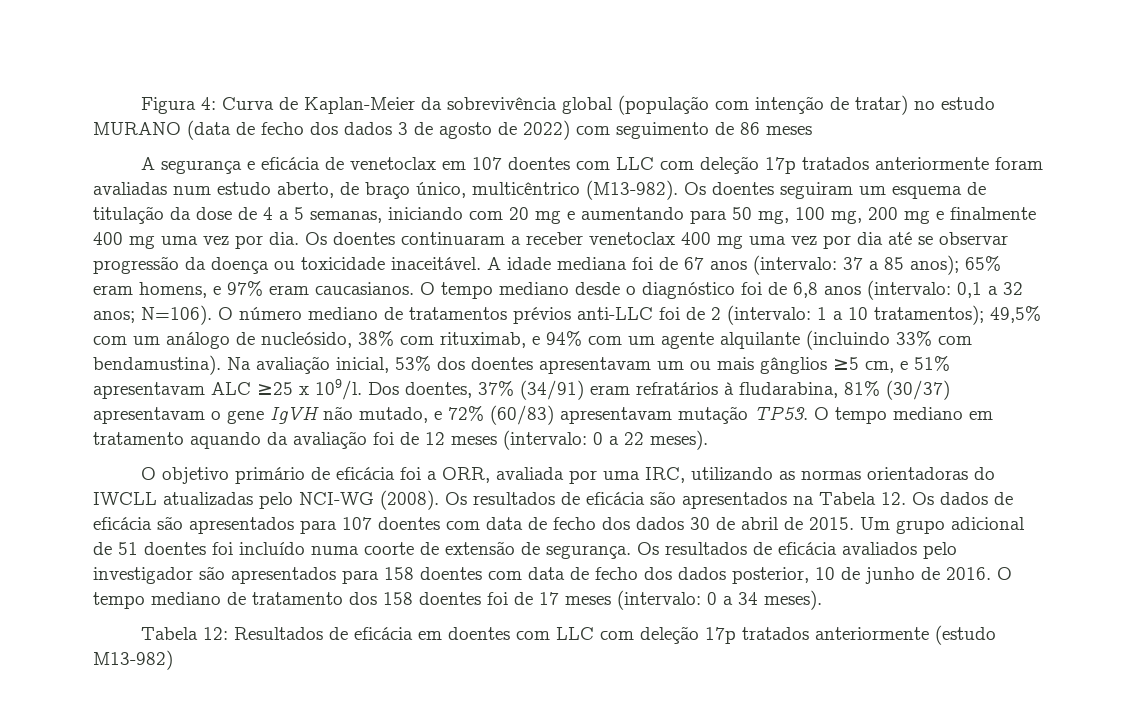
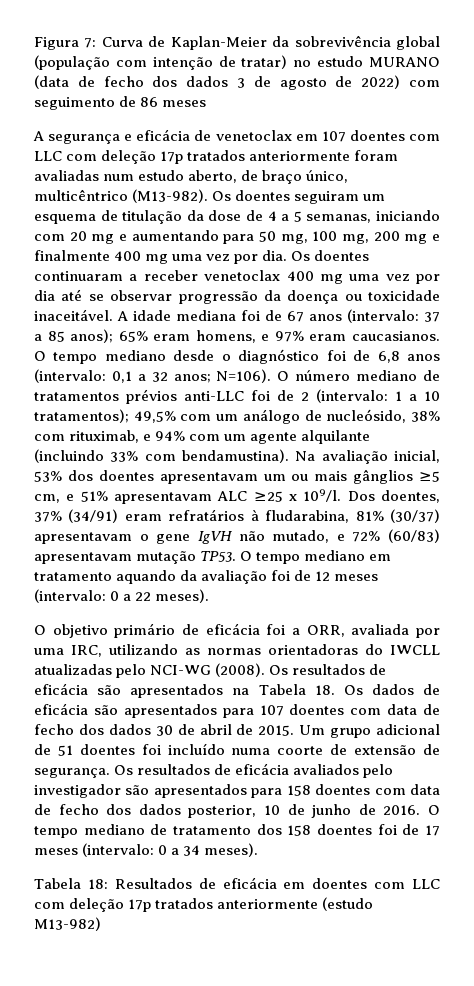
- Figura 4: Curva de Kaplan-Meier da sobrevivência global (população com intenção de tratar) no estudo MURANO (data de fecho dos dados 3 de agosto de 2022) com seguimento de 86 meses
+ Figura 7: Curva de Kaplan-Meier da sobrevivência global (população com intenção de tratar) no estudo MURANO (data de fecho dos dados 3 de agosto de 2022) com seguimento de 86 meses
- Os resultados de eficácia são apresentados na Tabela 12. Os dados de eficácia são apresentados para 107 doentes com data de fecho dos dados 30 de abril de 2015.
+ Os resultados de eficácia são apresentados na Tabela 18. Os dados de eficácia são apresentados para 107 doentes com data de fecho dos dados 30 de abril de 2015.
- Tabela 12: Resultados de eficácia em doentes com LLC com deleção 17p tratados anteriormente (estudo M13-982)
+ Tabela 18: Resultados de eficácia em doentes com LLC com deleção 17p tratados anteriormente (estudo M13-982)

